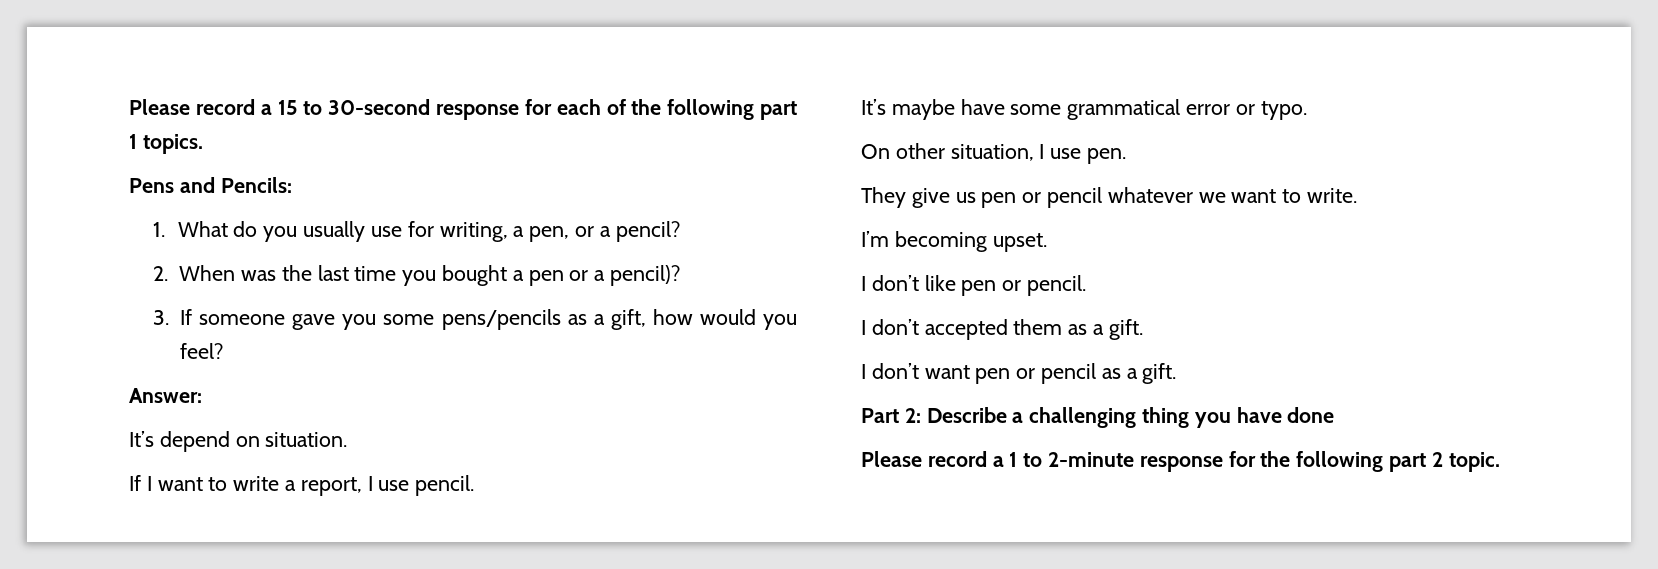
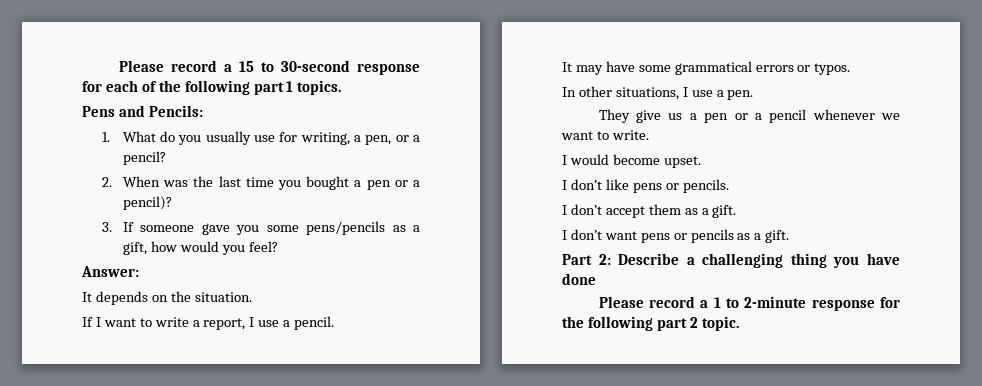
- It’s depend on situation.
+ It depends on the situation.
- If I want to write a report, I use pencil.
- It’s maybe have some grammatical error or typo.
- On other situation, I use pen.
+ If I want to write a report, I use a pencil.
+ It may have some grammatical errors or typos.
+ In other situations, I use a pen.
- They give us pen or pencil whatever we want to write.
+ They give us a pen or a pencil whenever we want to write.
- I’m becoming upset.
+ I would become upset.
- I don’t like pen or pencil.
- I don’t accepted them as a gift.
+ I don’t like pens or pencils.
+ I don’t accept them as a gift.
- I don’t want pen or pencil as a gift.
+ I don’t want pens or pencils as a gift.

